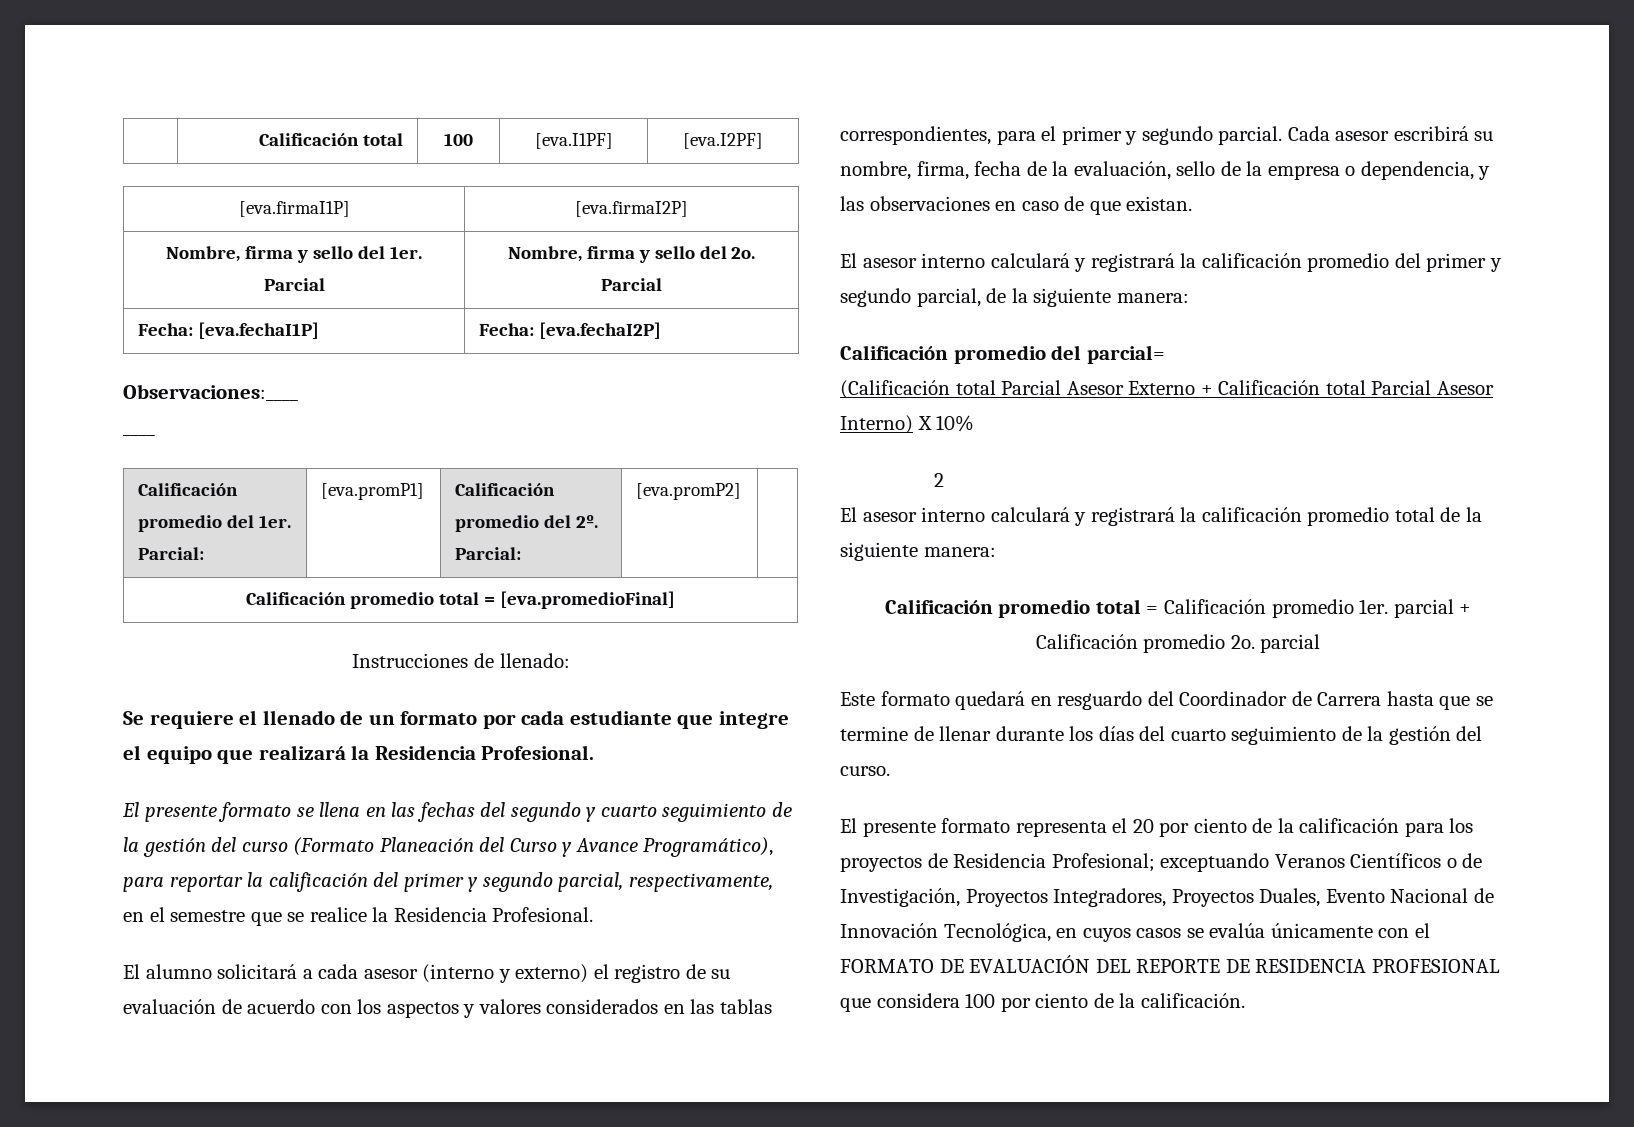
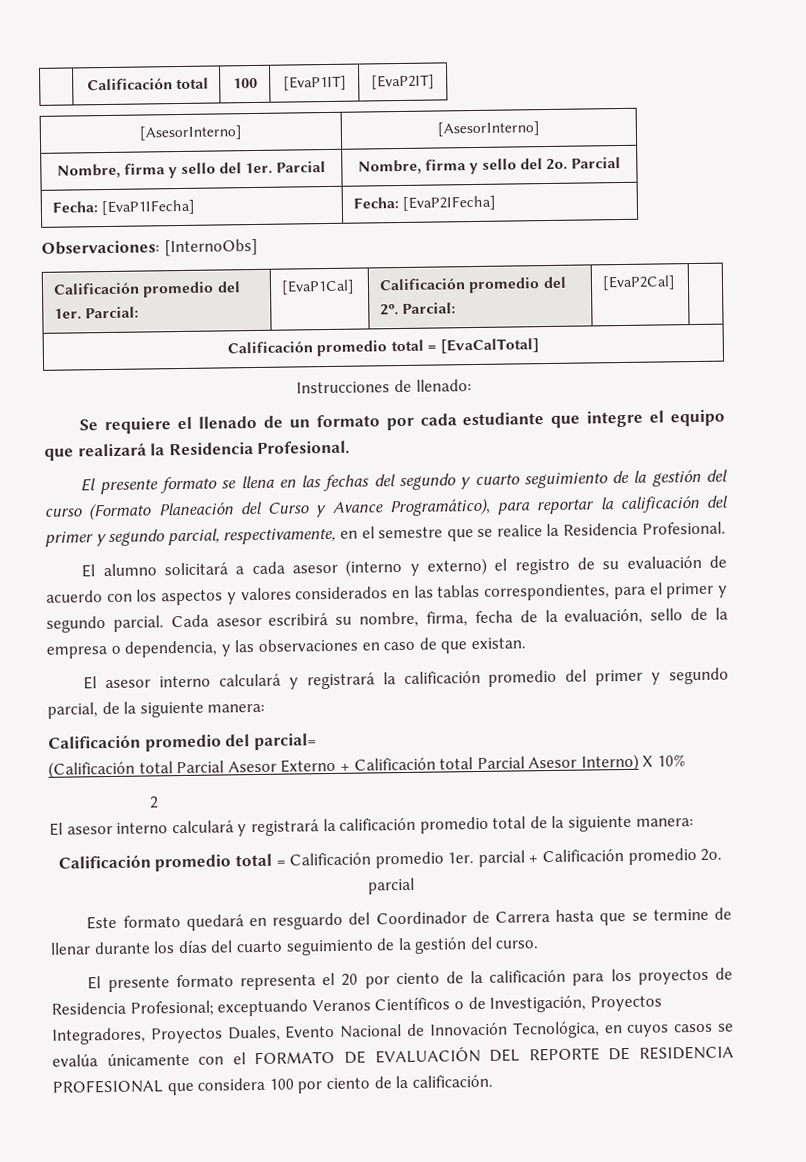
- | Calificación total | 100 | [eva.I1PF] | [eva.I2PF]
- [eva.firmaI1P] | [eva.firmaI2P]
+ | Calificación total | 100 | [EvaP1IT] | [EvaP2IT]
+ [AsesorInterno] | [AsesorInterno]
- Fecha: [eva.fechaI1P] | Fecha: [eva.fechaI2P]
- Observaciones:____
- ____
+ Fecha: [EvaP1IFecha] | Fecha: [EvaP2IFecha]
+ Observaciones: [InternoObs]
- Calificación promedio del 1er. Parcial: | [eva.promP1] | Calificación promedio del 2º. Parcial: | [eva.promP2] |
- Calificación promedio total = [eva.promedioFinal]
+ Calificación promedio del 1er. Parcial: | [EvaP1Cal] | Calificación promedio del 2º. Parcial: | [EvaP2Cal] |
+ Calificación promedio total = [EvaCalTotal]

